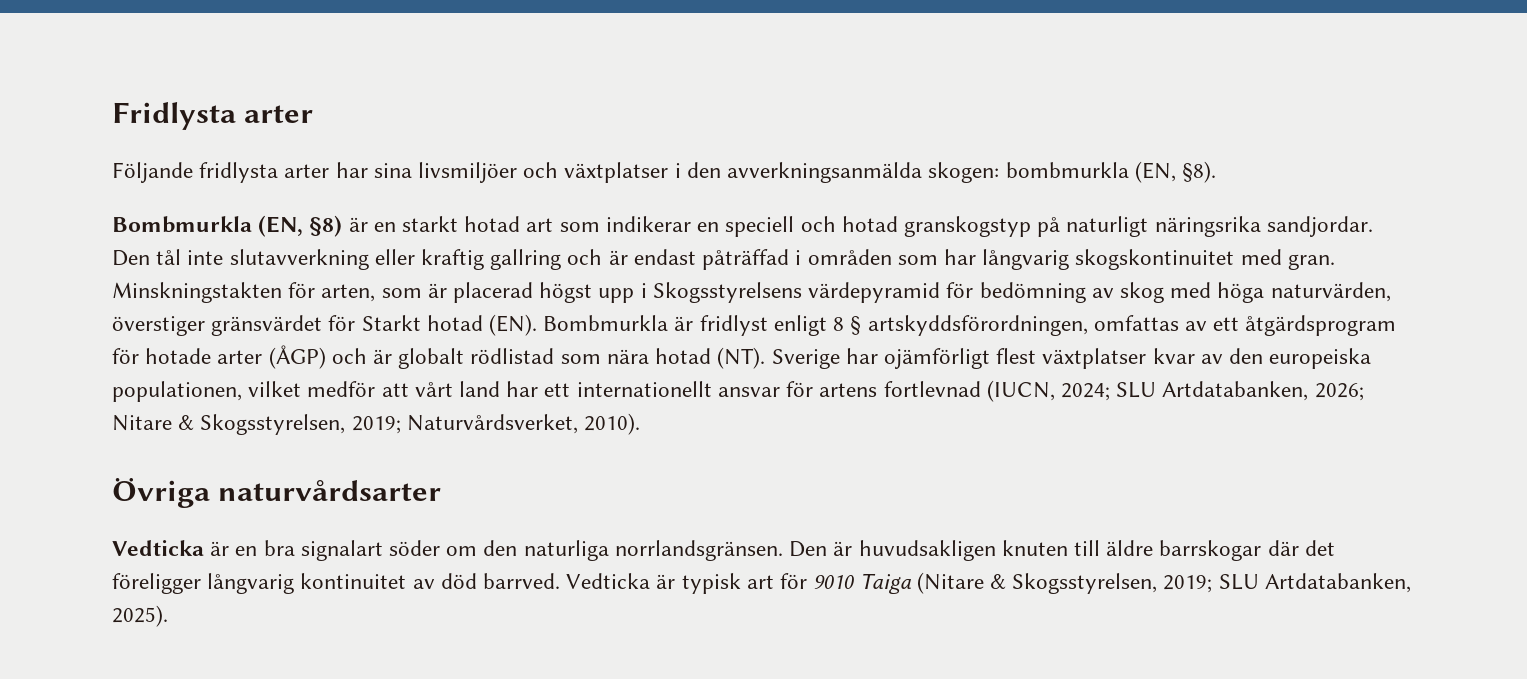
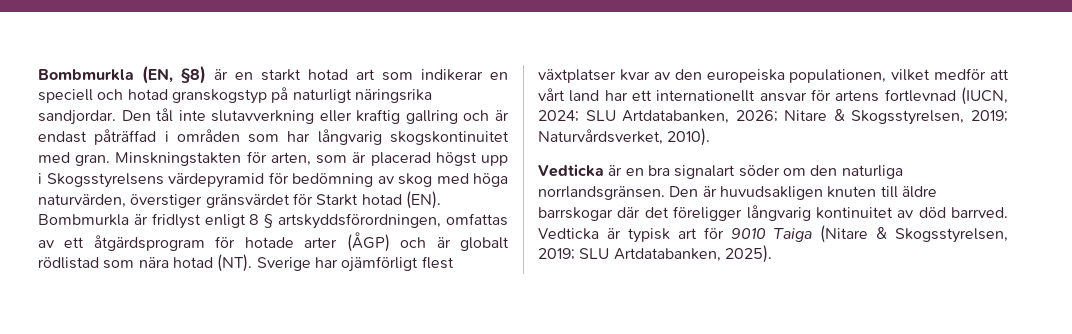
- Fridlysta arter
- Följande fridlysta arter har sina livsmiljöer och växtplatser i den avverkningsanmälda skogen: bombmurkla (EN, §8).
- Övriga naturvårdsarter

